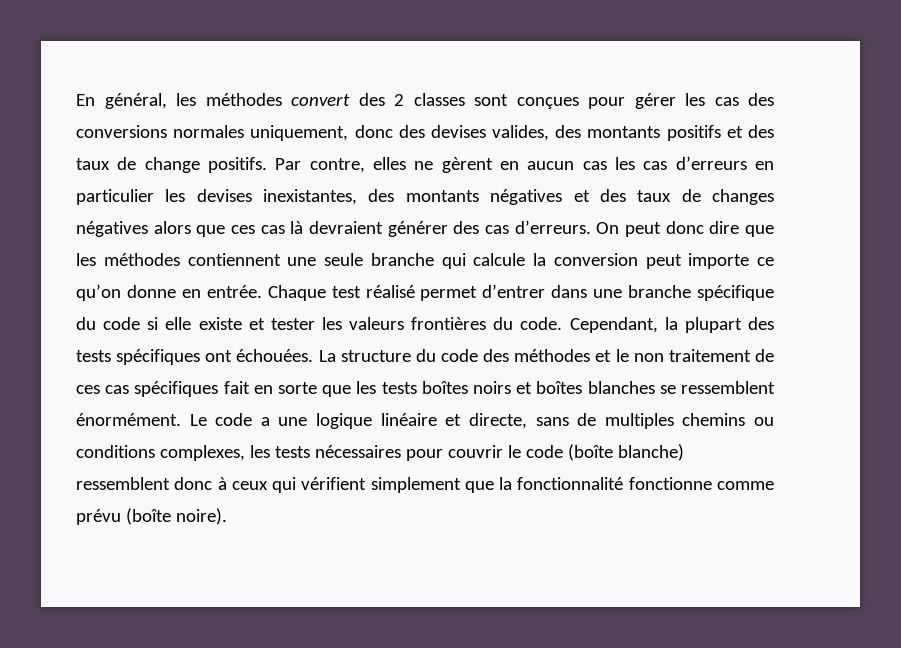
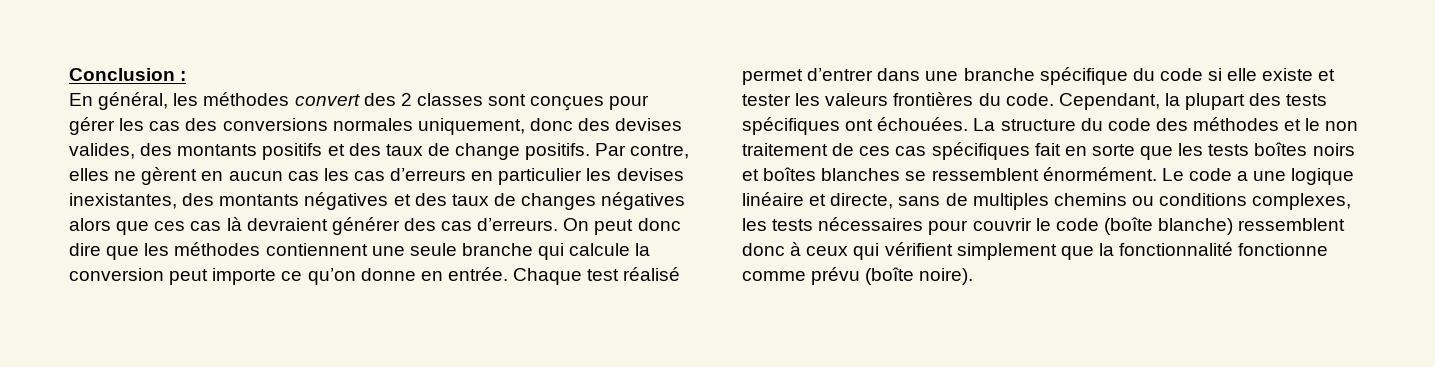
+ Conclusion :

